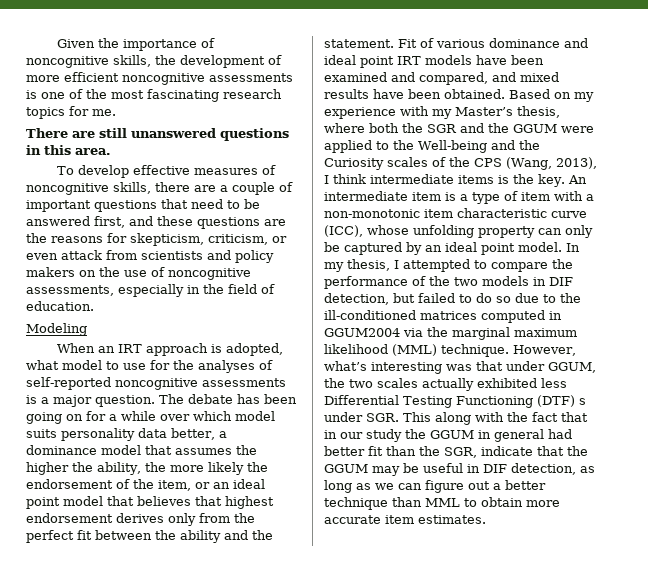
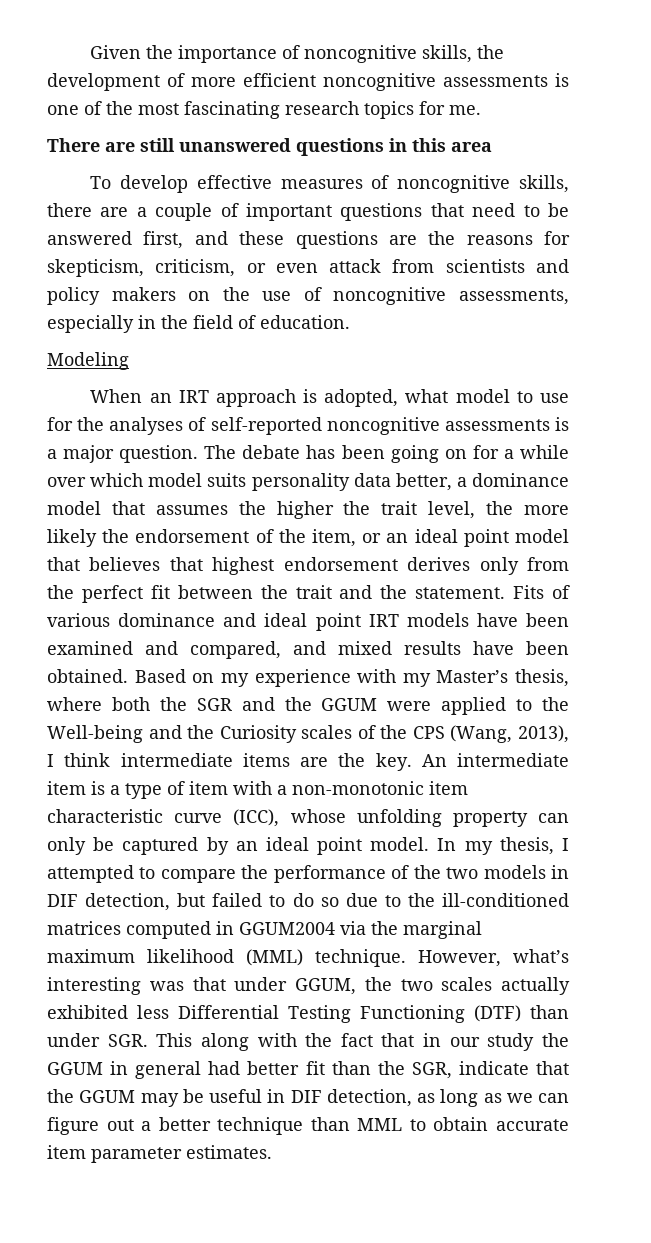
- There are still unanswered questions in this area.
+ There are still unanswered questions in this area
- The debate has been going on for a while over which model suits personality data better, a dominance model that assumes the higher the ability, the more likely the endorsement of the item, or an ideal point model that believes that highest endorsement derives only from the perfect fit between the ability and the statement.
+ The debate has been going on for a while over which model suits personality data better, a dominance model that assumes the higher the trait level, the more likely the endorsement of the item, or an ideal point model that believes that highest endorsement derives only from the perfect fit between the trait and the statement.
- Fit of various dominance and ideal point IRT models have been examined and compared, and mixed results have been obtained.
+ Fits of various dominance and ideal point IRT models have been examined and compared, and mixed results have been obtained.
- Based on my experience with my Master’s thesis, where both the SGR and the GGUM were applied to the Well-being and the Curiosity scales of the CPS (Wang, 2013), I think intermediate items is the key.
+ Based on my experience with my Master’s thesis, where both the SGR and the GGUM were applied to the Well-being and the Curiosity scales of the CPS (Wang, 2013), I think intermediate items are the key.
- However, what’s interesting was that under GGUM, the two scales actually exhibited less Differential Testing Functioning (DTF) s under SGR. This along with the fact that in our study the GGUM in general had better fit than the SGR, indicate that the GGUM may be useful in DIF detection, as long as we can figure out a better technique than MML to obtain more accurate item estimates.
+ However, what’s interesting was that under GGUM, the two scales actually exhibited less Differential Testing Functioning (DTF) than under SGR. This along with the fact that in our study the GGUM in general had better fit than the SGR, indicate that the GGUM may be useful in DIF detection, as long as we can figure out a better technique than MML to obtain accurate item parameter estimates.

